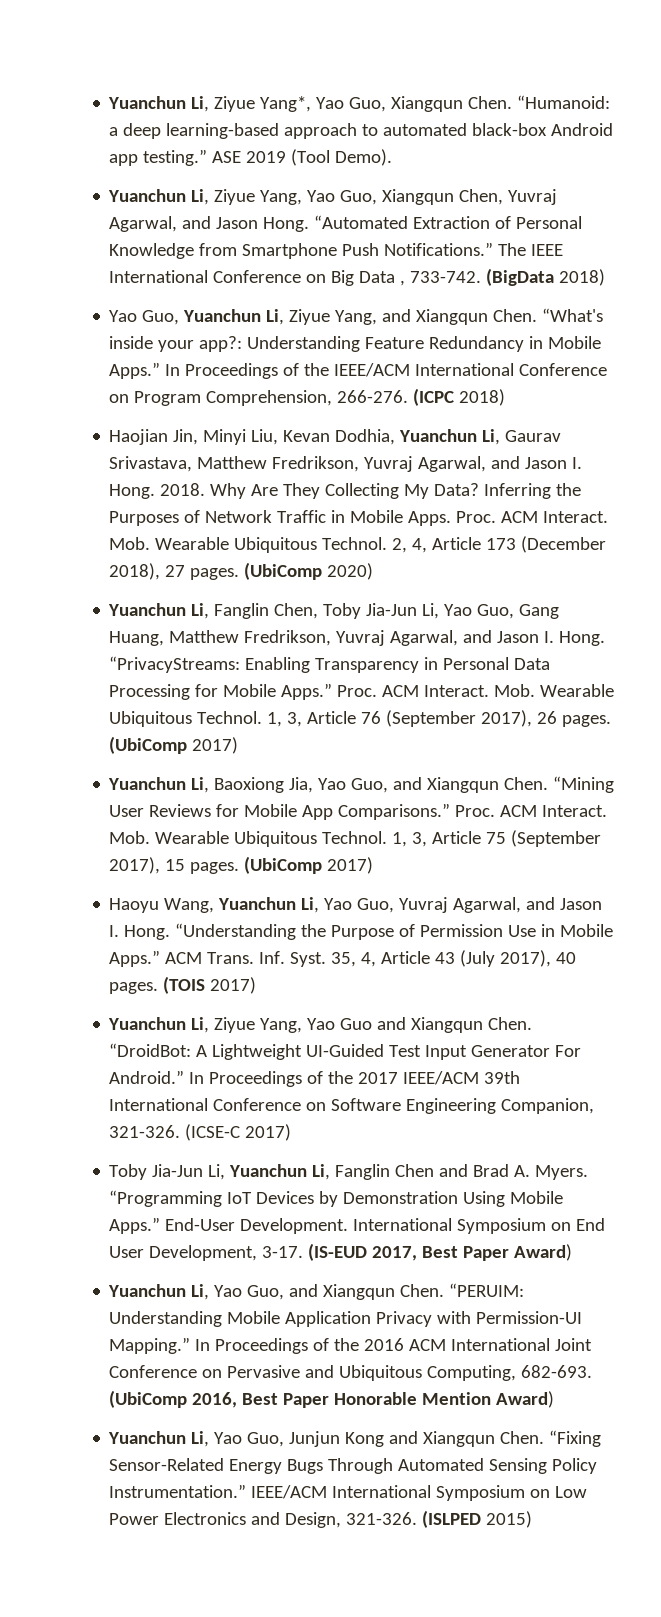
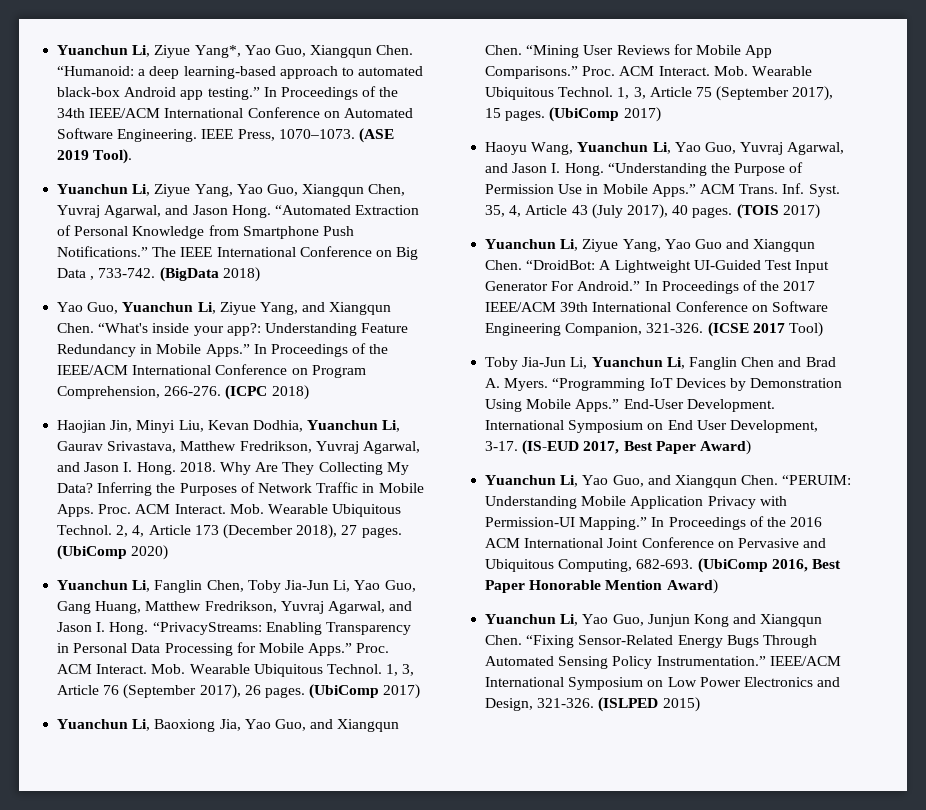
- ASE 2019 (Tool Demo).
+ In Proceedings of the 34th IEEE/ACM International Conference on Automated Software Engineering. IEEE Press, 1070–1073. (ASE 2019 Tool).
- (ICSE-C 2017)
+ (ICSE 2017 Tool)

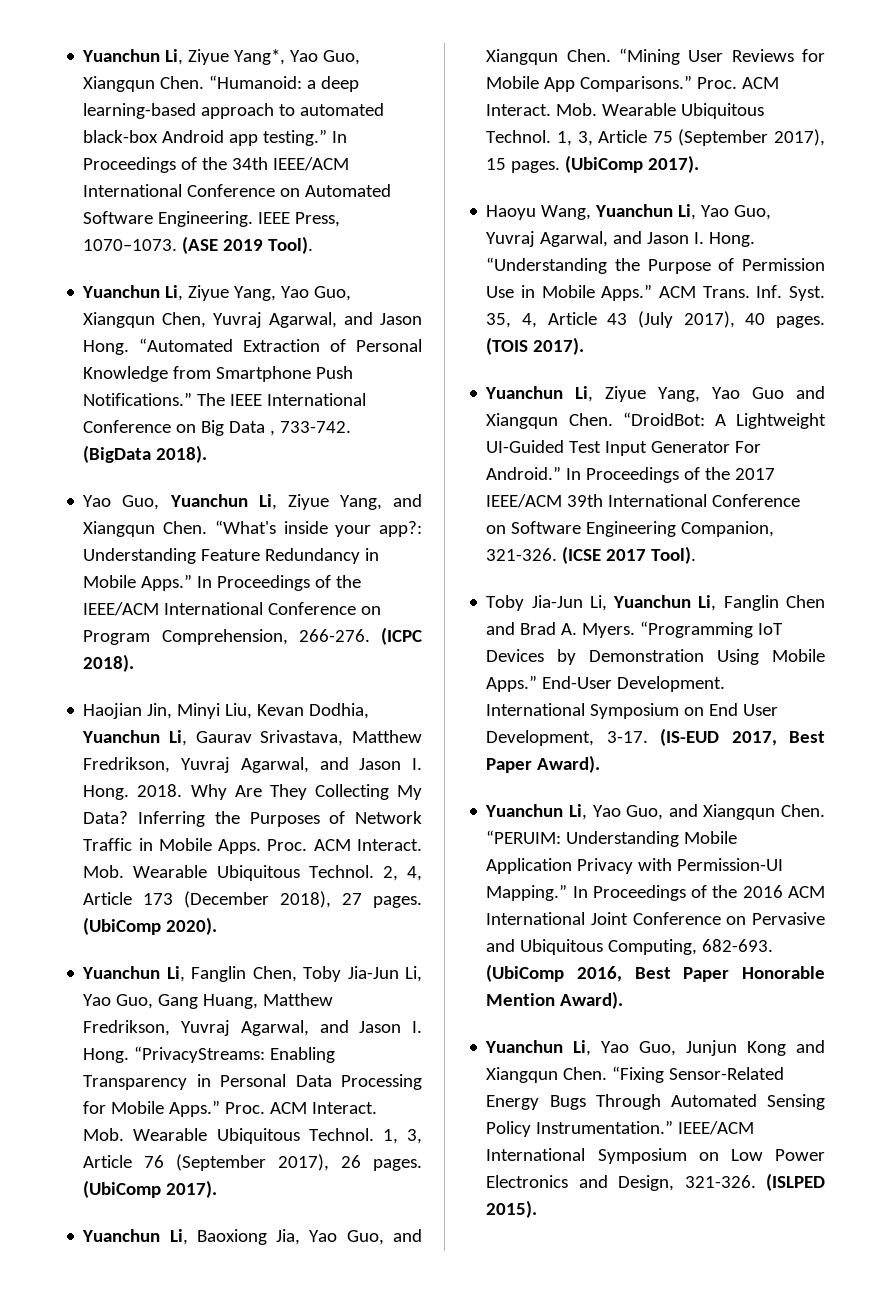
- (BigData 2018)
+ (BigData 2018).
- (ICPC 2018)
+ (ICPC 2018).
- (UbiComp 2020)
+ (UbiComp 2020).
- 1, 3, Article 76 (September 2017), 26 pages. (UbiComp 2017)
+ 1, 3, Article 76 (September 2017), 26 pages. (UbiComp 2017).
- 1, 3, Article 75 (September 2017), 15 pages. (UbiComp 2017)
+ 1, 3, Article 75 (September 2017), 15 pages. (UbiComp 2017).
- (TOIS 2017)
+ (TOIS 2017).
- (ICSE 2017 Tool)
+ (ICSE 2017 Tool).
- (IS-EUD 2017, Best Paper Award)
+ (IS-EUD 2017, Best Paper Award).
- (UbiComp 2016, Best Paper Honorable Mention Award)
+ (UbiComp 2016, Best Paper Honorable Mention Award).
- (ISLPED 2015)
+ (ISLPED 2015).

